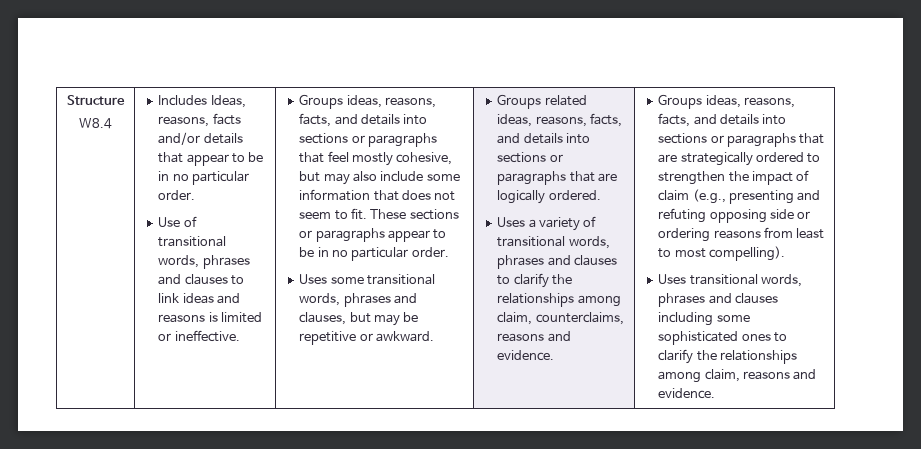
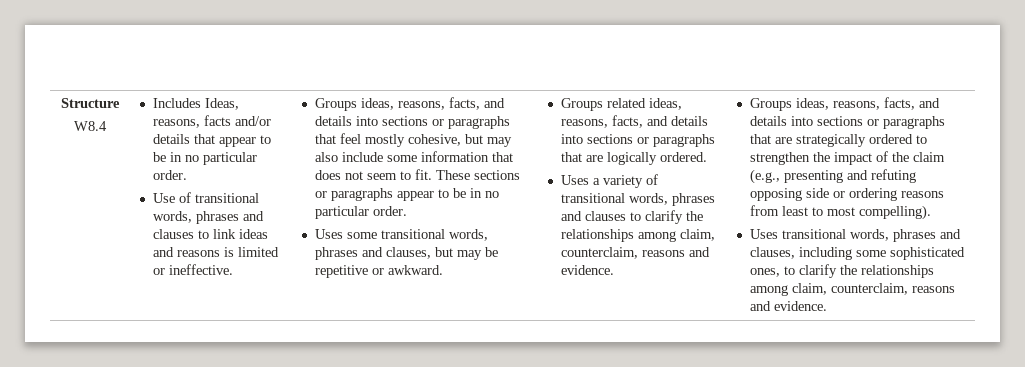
- Uses a variety of transitional words, phrases and clauses to clarify the relationships among claim, counterclaims, reasons and evidence.
+ Uses a variety of transitional words, phrases and clauses to clarify the relationships among claim, counterclaim, reasons and evidence.
- Groups ideas, reasons, facts, and details into sections or paragraphs that are strategically ordered to strengthen the impact of claim (e.g., presenting and refuting opposing side or ordering reasons from least to most compelling).
+ Groups ideas, reasons, facts, and details into sections or paragraphs that are strategically ordered to strengthen the impact of the claim (e.g., presenting and refuting opposing side or ordering reasons from least to most compelling).
- Uses transitional words, phrases and clauses including some sophisticated ones to clarify the relationships among claim, reasons and evidence.
+ Uses transitional words, phrases and clauses, including some sophisticated ones, to clarify the relationships among claim, counterclaim, reasons and evidence.

